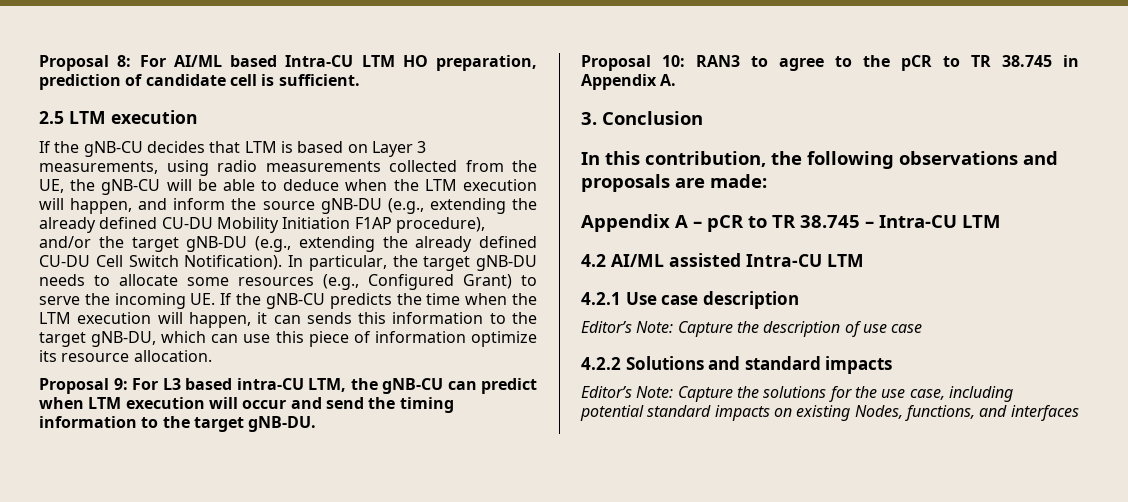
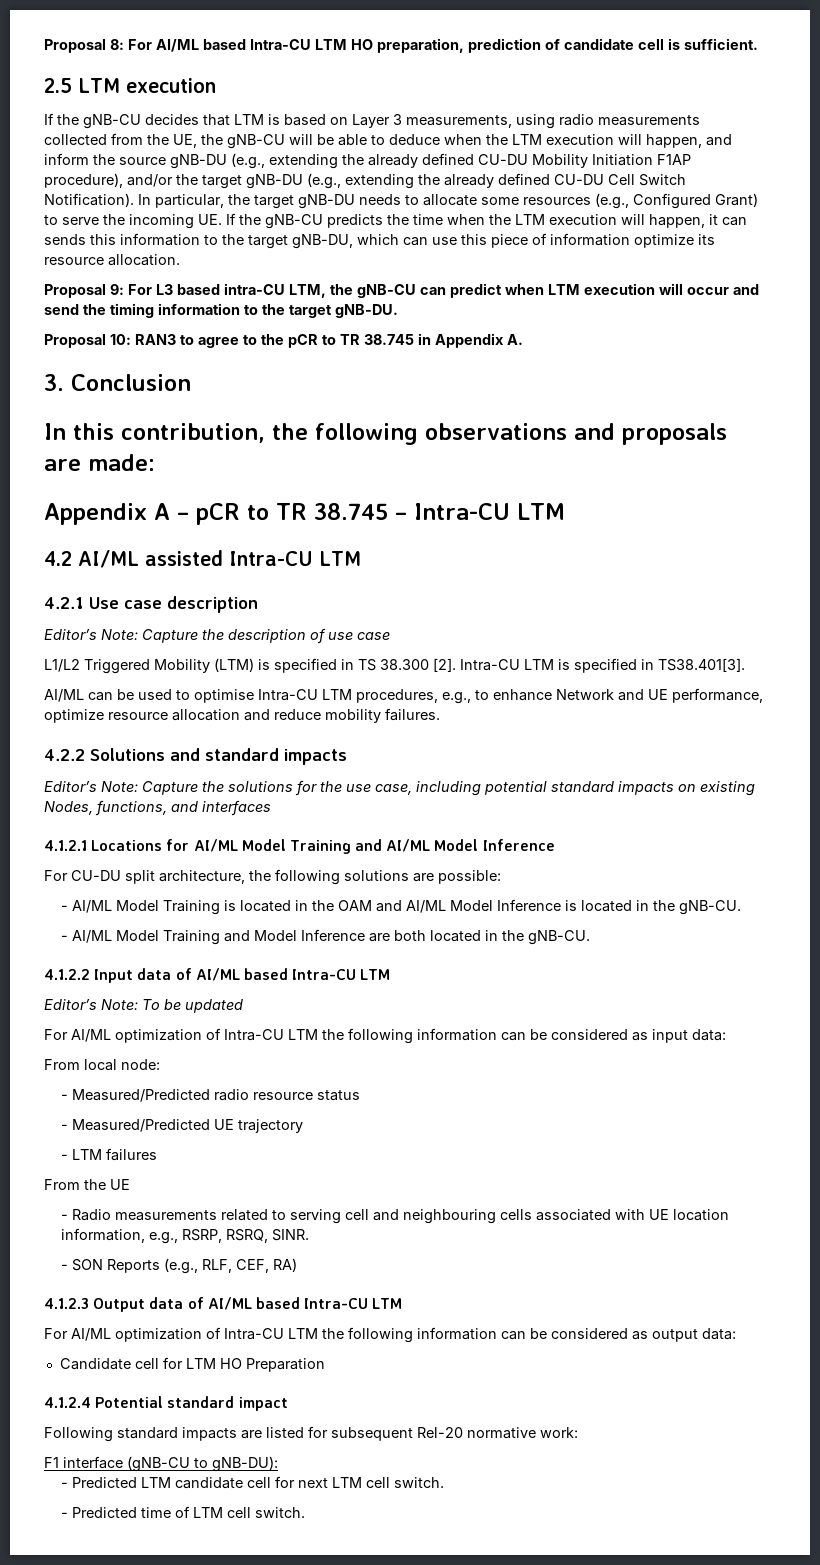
+ L1/L2 Triggered Mobility (LTM) is specified in TS 38.300 [2]. Intra-CU LTM is specified in TS38.401[3].
+ AI/ML can be used to optimise Intra-CU LTM procedures, e.g., to enhance Network and UE performance, optimize resource allocation and reduce mobility failures.
+ 4.1.2.1 Locations for AI/ML Model Training and AI/ML Model Inference
+ For CU-DU split architecture, the following solutions are possible:
+ - AI/ML Model Training is located in the OAM and AI/ML Model Inference is located in the gNB-CU.
+ - AI/ML Model Training and Model Inference are both located in the gNB-CU.
+ 4.1.2.2 Input data of AI/ML based Intra-CU LTM
+ Editor’s Note: To be updated
+ For AI/ML optimization of Intra-CU LTM the following information can be considered as input data:
+ From local node:
+ - Measured/Predicted radio resource status
+ - Measured/Predicted UE trajectory
+ - LTM failures
+ From the UE
+ - Radio measurements related to serving cell and neighbouring cells associated with UE location information, e.g., RSRP, RSRQ, SINR.
+ - SON Reports (e.g., RLF, CEF, RA)
+ 4.1.2.3 Output data of AI/ML based Intra-CU LTM
+ For AI/ML optimization of Intra-CU LTM the following information can be considered as output data:
+ Candidate cell for LTM HO Preparation
+ 4.1.2.4 Potential standard impact
+ Following standard impacts are listed for subsequent Rel-20 normative work:
+ F1 interface (gNB-CU to gNB-DU):
+ - Predicted LTM candidate cell for next LTM cell switch.
+ - Predicted time of LTM cell switch.

